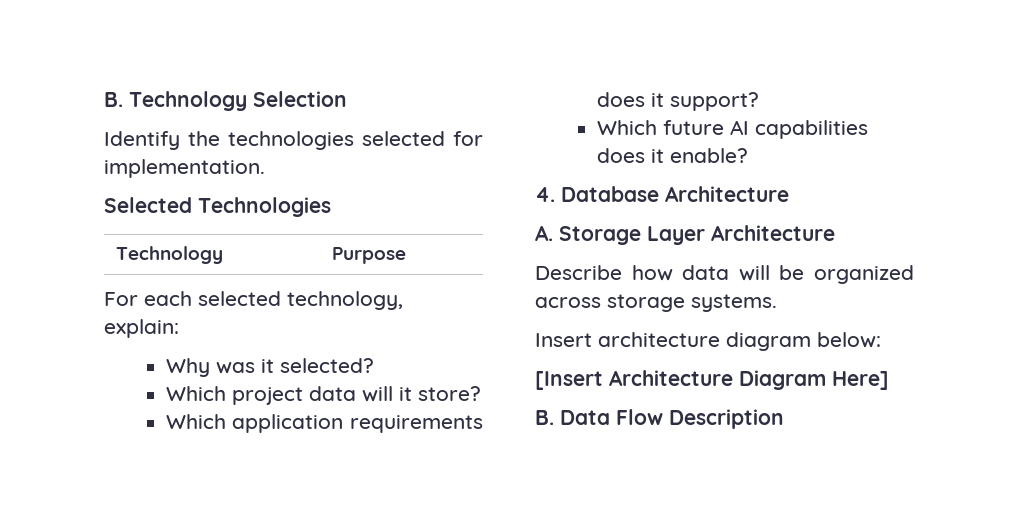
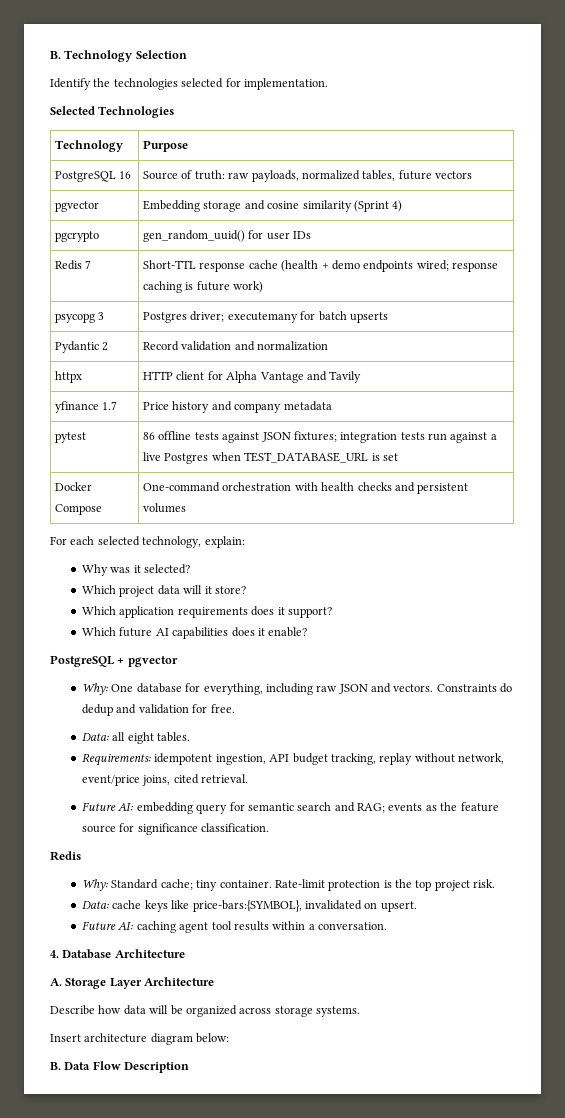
+ PostgreSQL 16 | Source of truth: raw payloads, normalized tables, future vectors
+ pgvector | Embedding storage and cosine similarity (Sprint 4)
+ pgcrypto | gen_random_uuid() for user IDs
+ Redis 7 | Short-TTL response cache (health + demo endpoints wired; response caching is future work)
+ psycopg 3 | Postgres driver; executemany for batch upserts
+ Pydantic 2 | Record validation and normalization
+ httpx | HTTP client for Alpha Vantage and Tavily
+ yfinance 1.7 | Price history and company metadata
+ pytest | 86 offline tests against JSON fixtures; integration tests run against a live Postgres when TEST_DATABASE_URL is set
+ Docker Compose | One-command orchestration with health checks and persistent volumes
+ PostgreSQL + pgvector
+ Why: One database for everything, including raw JSON and vectors. Constraints do dedup and validation for free.
+ Data: all eight tables.
+ Requirements: idempotent ingestion, API budget tracking, replay without network, event/price joins, cited retrieval.
+ Future AI: embedding query for semantic search and RAG; events as the feature source for significance classification.
+ Redis
+ Why: Standard cache; tiny container. Rate-limit protection is the top project risk.
+ Data: cache keys like price-bars:{SYMBOL}, invalidated on upsert.
+ Future AI: caching agent tool results within a conversation.
- [Insert Architecture Diagram Here]

